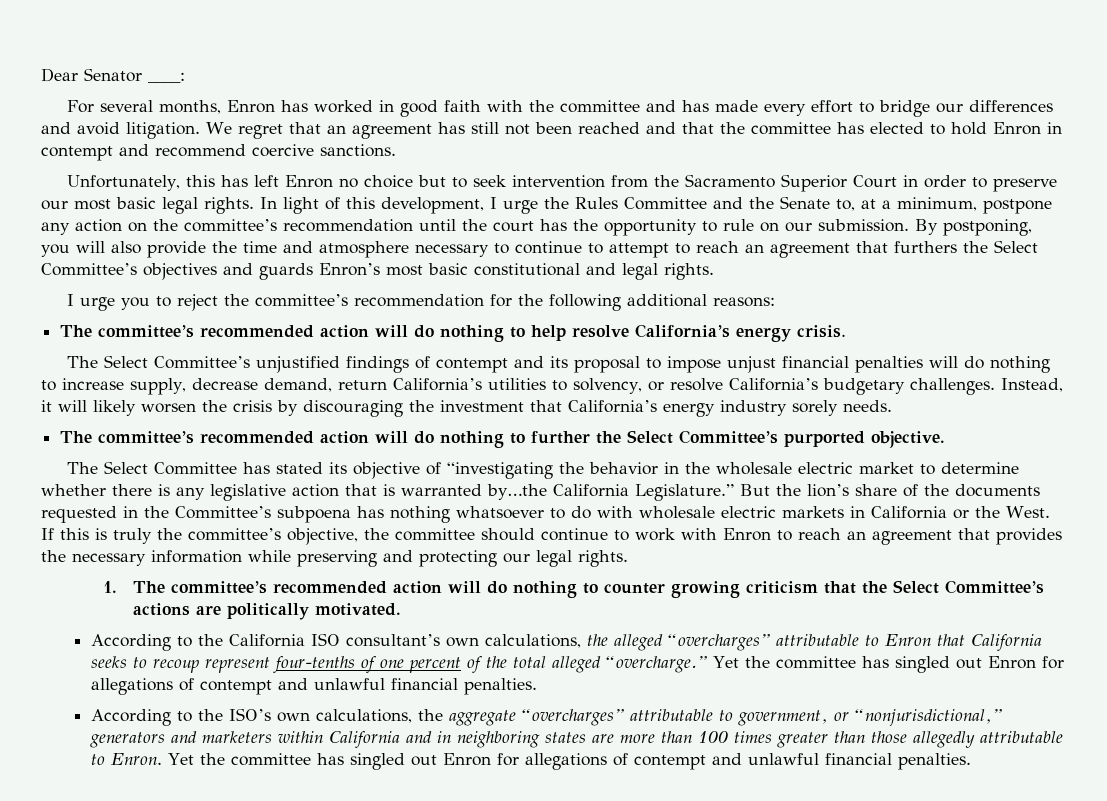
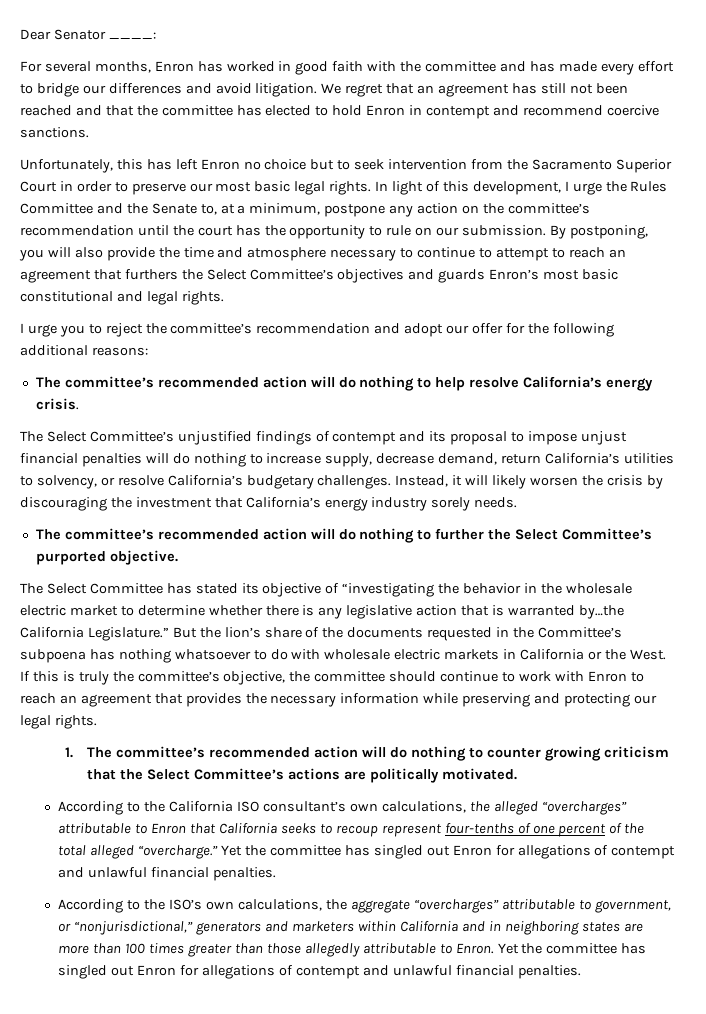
- I urge you to reject the committee’s recommendation for the following additional reasons:
+ I urge you to reject the committee’s recommendation and adopt our offer for the following additional reasons:

